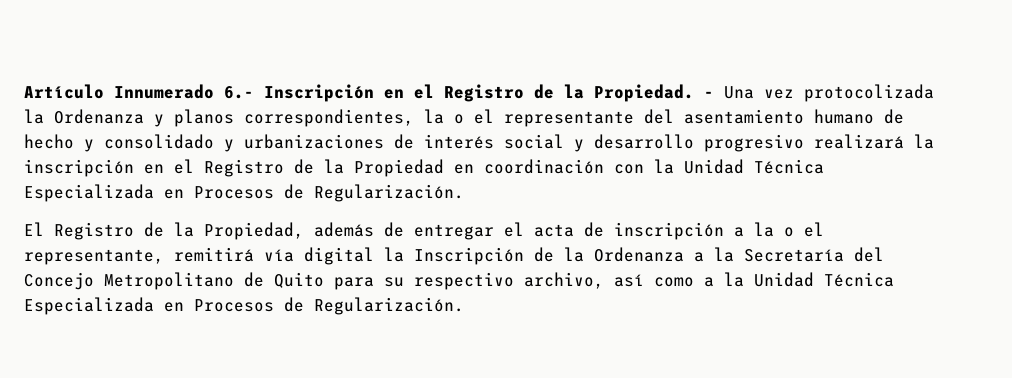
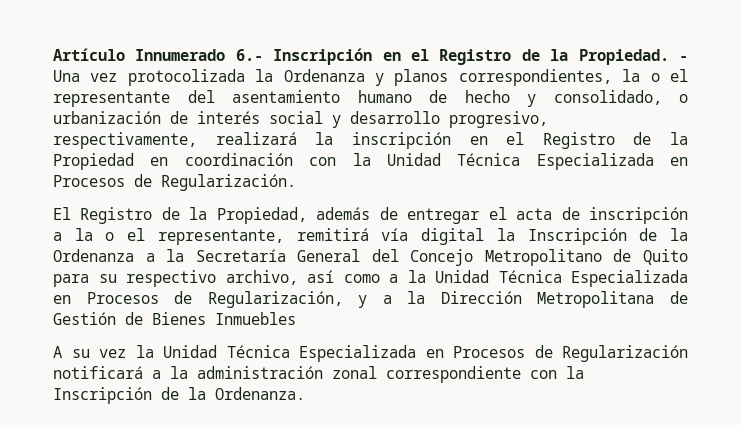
- - Una vez protocolizada la Ordenanza y planos correspondientes, la o el representante del asentamiento humano de hecho y consolidado y urbanizaciones de interés social y desarrollo progresivo realizará la inscripción en el Registro de la Propiedad en coordinación con la Unidad Técnica Especializada en Procesos de Regularización.
+ - Una vez protocolizada la Ordenanza y planos correspondientes, la o el representante del asentamiento humano de hecho y consolidado, o urbanización de interés social y desarrollo progresivo, respectivamente, realizará la inscripción en el Registro de la Propiedad en coordinación con la Unidad Técnica Especializada en Procesos de Regularización.
- El Registro de la Propiedad, además de entregar el acta de inscripción a la o el representante, remitirá vía digital la Inscripción de la Ordenanza a la Secretaría del Concejo Metropolitano de Quito para su respectivo archivo, así como a la Unidad Técnica Especializada en Procesos de Regularización.
+ El Registro de la Propiedad, además de entregar el acta de inscripción a la o el representante, remitirá vía digital la Inscripción de la Ordenanza a la Secretaría General del Concejo Metropolitano de Quito para su respectivo archivo, así como a la Unidad Técnica Especializada en Procesos de Regularización, y a la Dirección Metropolitana de Gestión de Bienes Inmuebles
+ A su vez la Unidad Técnica Especializada en Procesos de Regularización notificará a la administración zonal correspondiente con la Inscripción de la Ordenanza.

